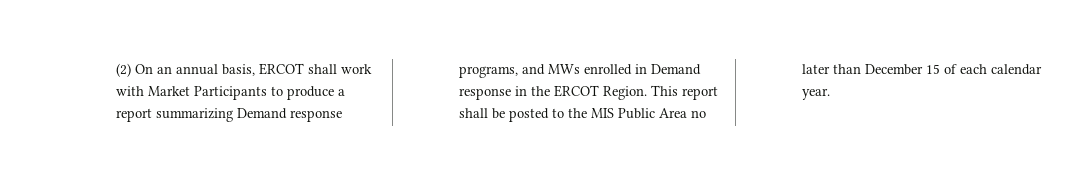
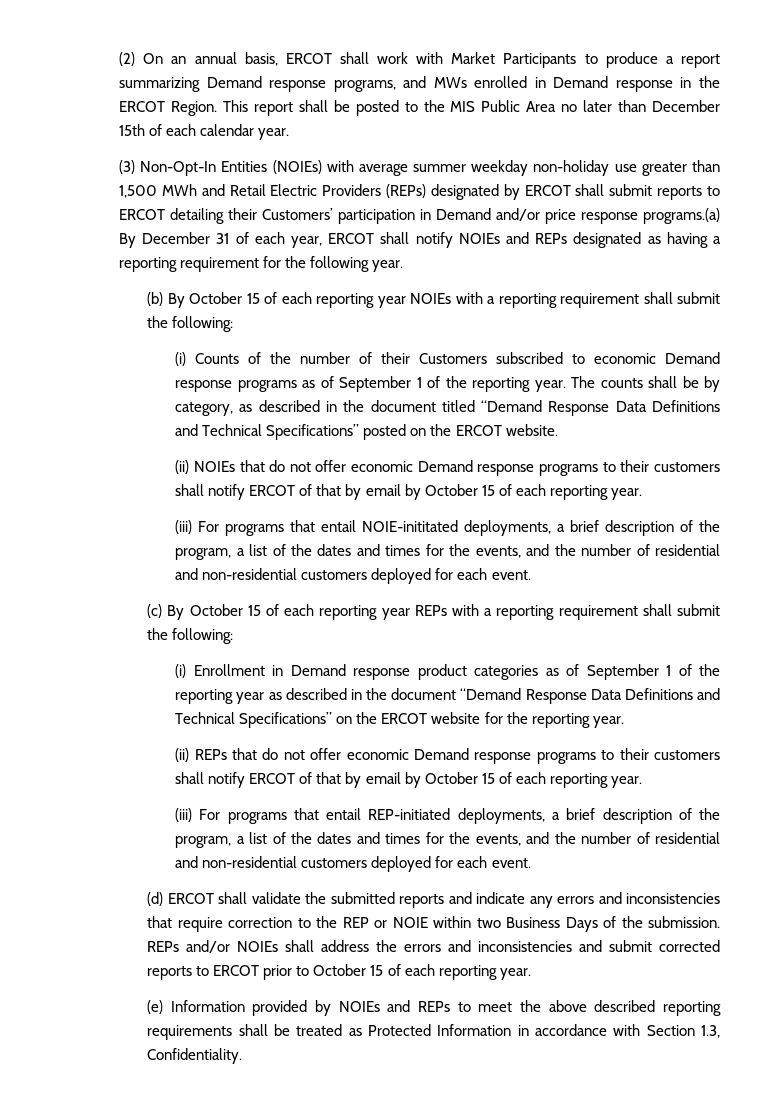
- This report shall be posted to the MIS Public Area no later than December 15 of each calendar year.
+ This report shall be posted to the MIS Public Area no later than December 15th of each calendar year.
+ (3) Non-Opt-In Entities (NOIEs) with average summer weekday non-holiday use greater than 1,500 MWh and Retail Electric Providers (REPs) designated by ERCOT shall submit reports to ERCOT detailing their Customers’ participation in Demand and/or price response programs.(a) By December 31 of each year, ERCOT shall notify NOIEs and REPs designated as having a reporting requirement for the following year.
+ (b) By October 15 of each reporting year NOIEs with a reporting requirement shall submit the following:
+ (i) Counts of the number of their Customers subscribed to economic Demand response programs as of September 1 of the reporting year. The counts shall be by category, as described in the document titled “Demand Response Data Definitions and Technical Specifications” posted on the ERCOT website.
+ (ii) NOIEs that do not offer economic Demand response programs to their customers shall notify ERCOT of that by email by October 15 of each reporting year.
+ (iii) For programs that entail NOIE-inititated deployments, a brief description of the program, a list of the dates and times for the events, and the number of residential and non-residential customers deployed for each event.
+ (c) By October 15 of each reporting year REPs with a reporting requirement shall submit the following:
+ (i) Enrollment in Demand response product categories as of September 1 of the reporting year as described in the document “Demand Response Data Definitions and Technical Specifications” on the ERCOT website for the reporting year.
+ (ii) REPs that do not offer economic Demand response programs to their customers shall notify ERCOT of that by email by October 15 of each reporting year.
+ (iii) For programs that entail REP-initiated deployments, a brief description of the program, a list of the dates and times for the events, and the number of residential and non-residential customers deployed for each event.
+ (d) ERCOT shall validate the submitted reports and indicate any errors and inconsistencies that require correction to the REP or NOIE within two Business Days of the submission. REPs and/or NOIEs shall address the errors and inconsistencies and submit corrected reports to ERCOT prior to October 15 of each reporting year.
+ (e) Information provided by NOIEs and REPs to meet the above described reporting requirements shall be treated as Protected Information in accordance with Section 1.3, Confidentiality.

